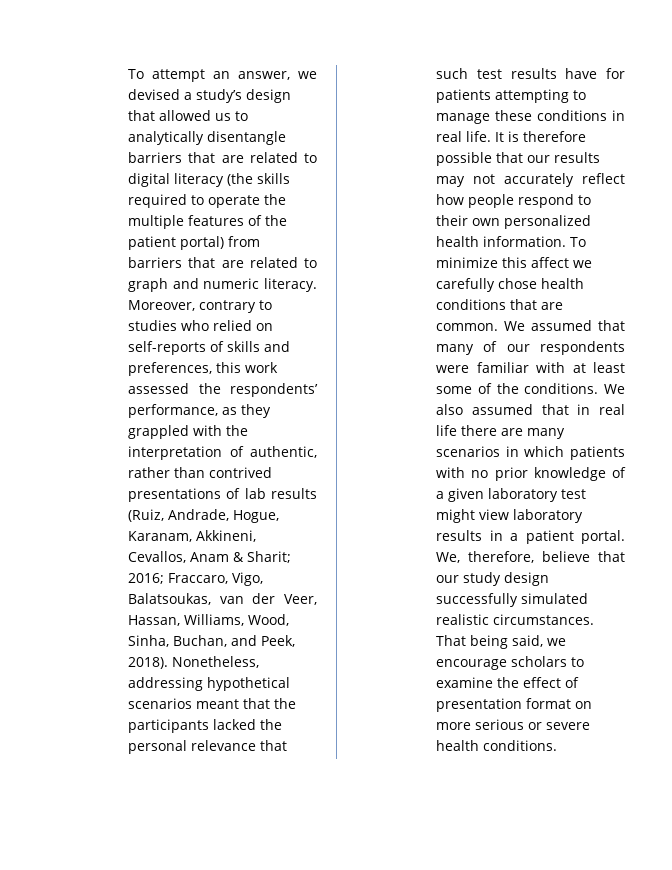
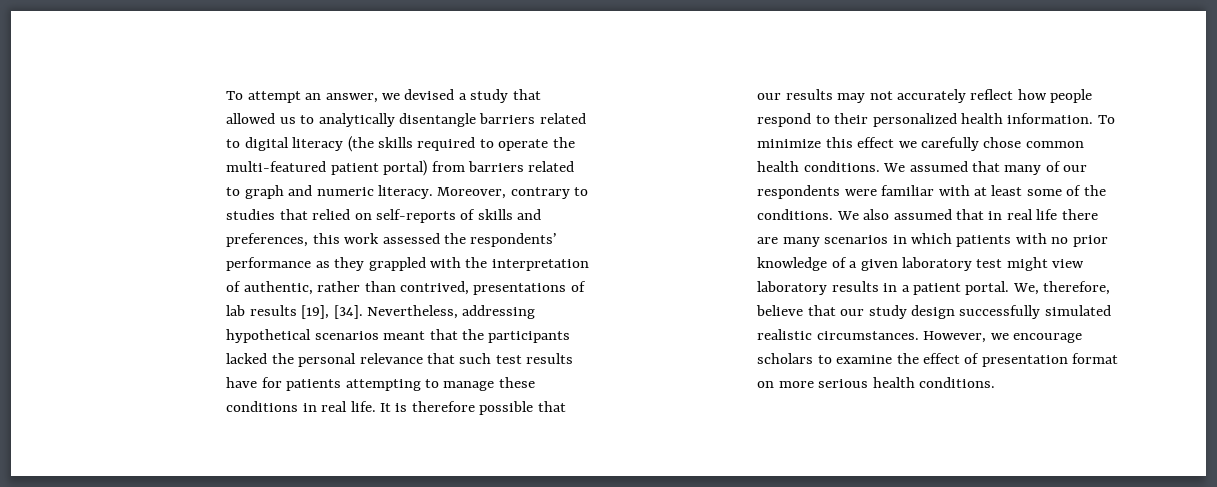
- To attempt an answer, we devised a study’s design that allowed us to analytically disentangle barriers that are related to digital literacy (the skills required to operate the multiple features of the patient portal) from barriers that are related to graph and numeric literacy.
+ To attempt an answer, we devised a study that allowed us to analytically disentangle barriers related to digital literacy (the skills required to operate the multi-featured patient portal) from barriers related to graph and numeric literacy.
- Moreover, contrary to studies who relied on self-reports of skills and preferences, this work assessed the respondents’ performance, as they grappled with the interpretation of authentic, rather than contrived presentations of lab results (Ruiz, Andrade, Hogue, Karanam, Akkineni, Cevallos, Anam & Sharit; 2016; Fraccaro, Vigo, Balatsoukas, van der Veer, Hassan, Williams, Wood, Sinha, Buchan, and Peek, 2018). Nonetheless, addressing hypothetical scenarios meant that the participants lacked the personal relevance that such test results have for patients attempting to manage these conditions in real life.
+ Moreover, contrary to studies that relied on self-reports of skills and preferences, this work assessed the respondents’ performance as they grappled with the interpretation of authentic, rather than contrived, presentations of lab results [19], [34]. Nevertheless, addressing hypothetical scenarios meant that the participants lacked the personal relevance that such test results have for patients attempting to manage these conditions in real life.
- It is therefore possible that our results may not accurately reflect how people respond to their own personalized health information.
+ It is therefore possible that our results may not accurately reflect how people respond to their personalized health information.
- To minimize this affect we carefully chose health conditions that are common.
+ To minimize this effect we carefully chose common health conditions.
- That being said, we encourage scholars to examine the effect of presentation format on more serious or severe health conditions.
+ However, we encourage scholars to examine the effect of presentation format on more serious health conditions.

